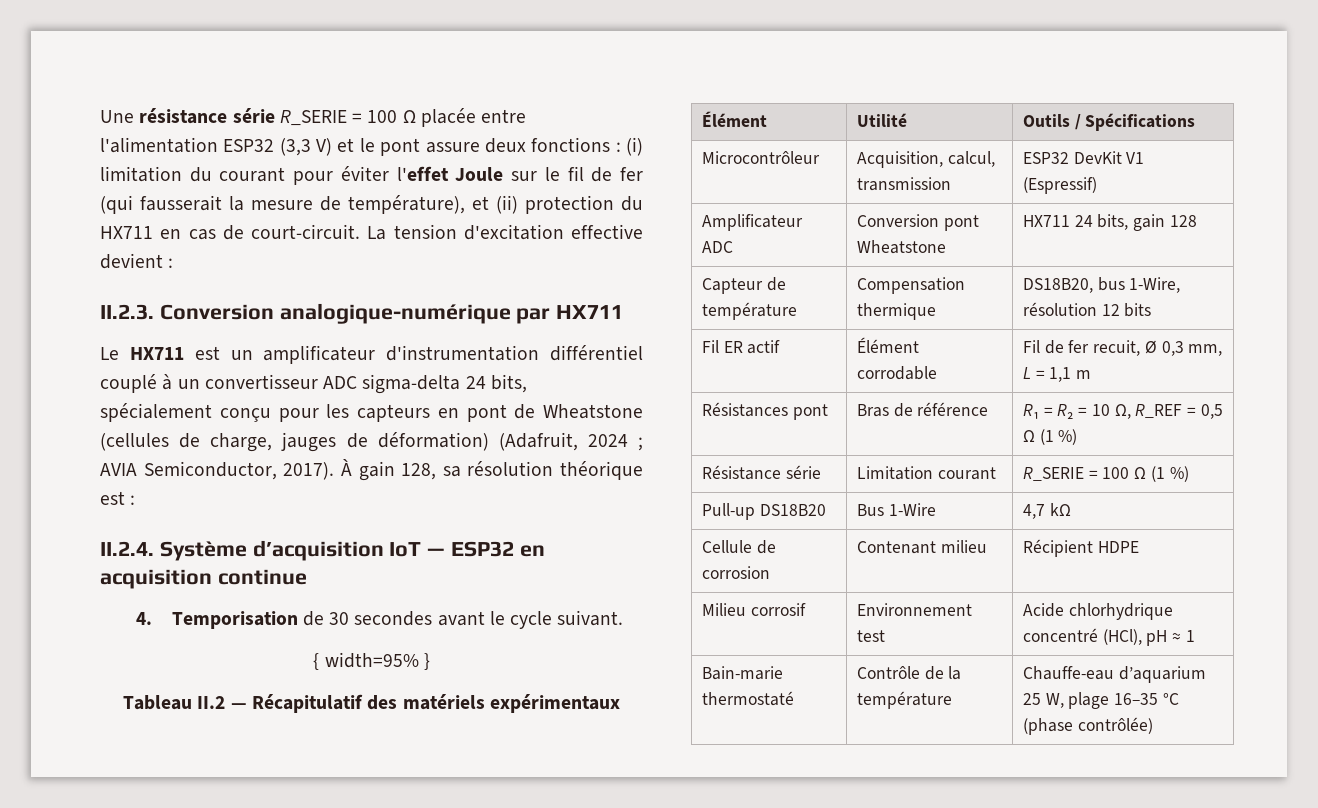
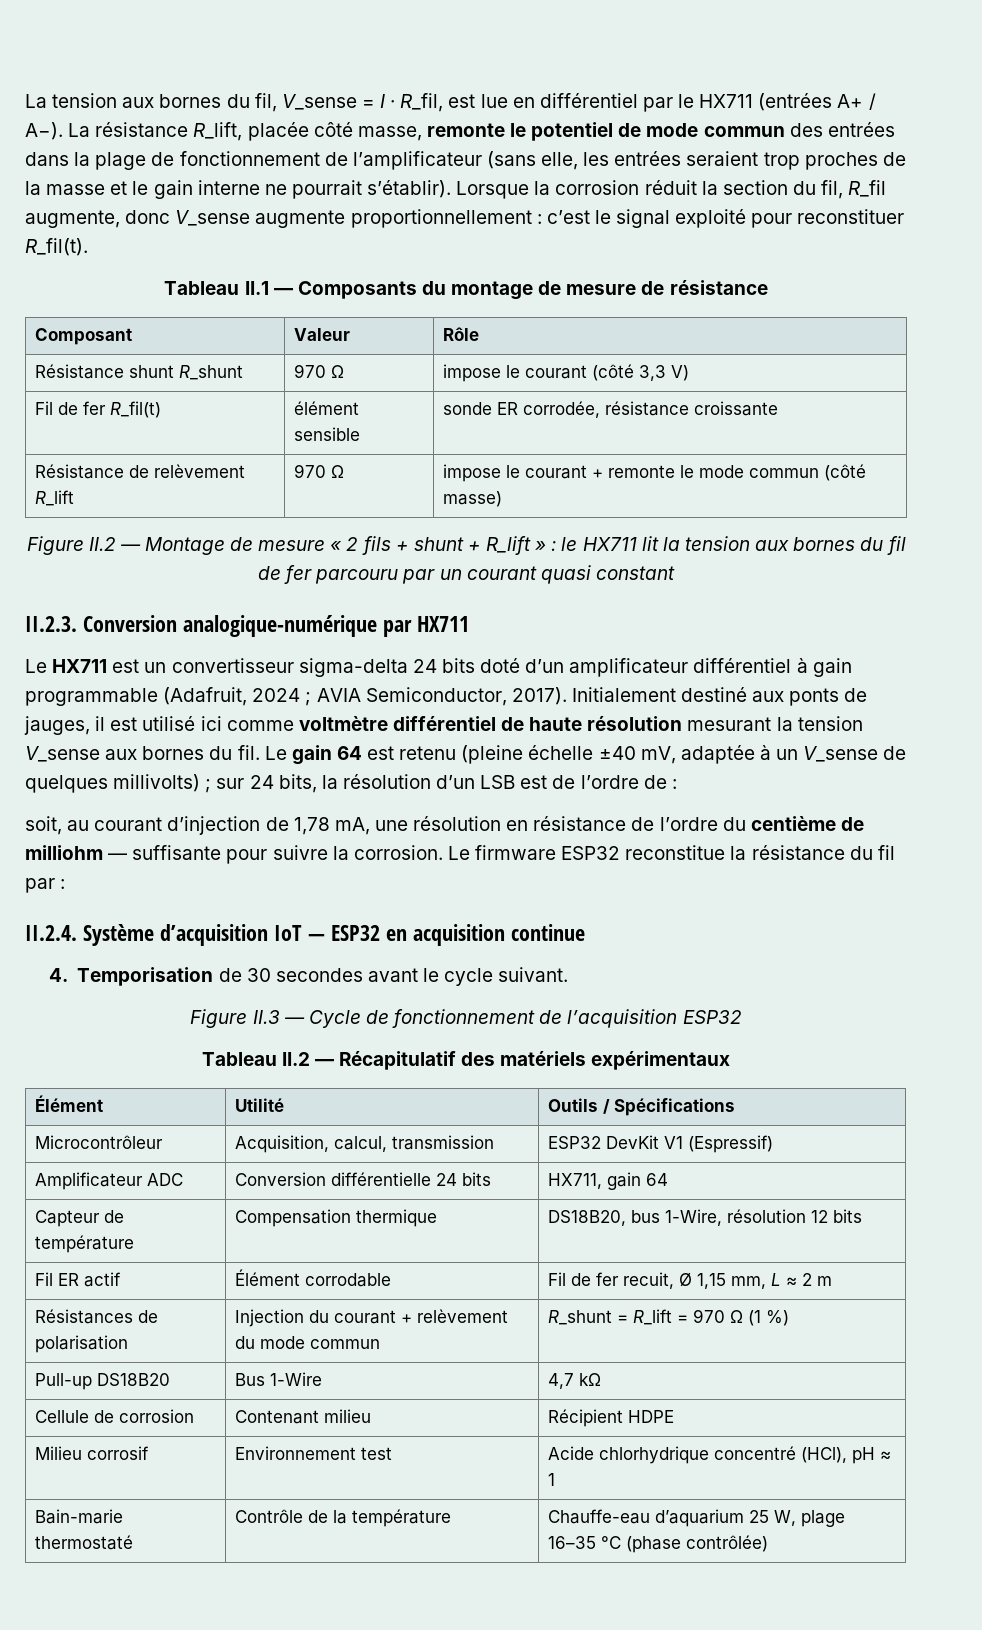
- Une résistance série R_SERIE = 100 Ω placée entre l'alimentation ESP32 (3,3 V) et le pont assure deux fonctions : (i) limitation du courant pour éviter l'effet Joule sur le fil de fer (qui fausserait la mesure de température), et (ii) protection du HX711 en cas de court-circuit. La tension d'excitation effective devient :
+ La tension aux bornes du fil, V_sense = I · R_fil, est lue en différentiel par le HX711 (entrées A+ / A−). La résistance R_lift, placée côté masse, remonte le potentiel de mode commun des entrées dans la plage de fonctionnement de l’amplificateur (sans elle, les entrées seraient trop proches de la masse et le gain interne ne pourrait s’établir). Lorsque la corrosion réduit la section du fil, R_fil augmente, donc V_sense augmente proportionnellement : c’est le signal exploité pour reconstituer R_fil(t).
+ Tableau II.1 — Composants du montage de mesure de résistance
+ Composant | Valeur | Rôle
+ Résistance shunt R_shunt | 970 Ω | impose le courant (côté 3,3 V)
+ Fil de fer R_fil(t) | élément sensible | sonde ER corrodée, résistance croissante
+ Résistance de relèvement R_lift | 970 Ω | impose le courant + remonte le mode commun (côté masse)
+ Figure II.2 — Montage de mesure « 2 fils + shunt + R_lift » : le HX711 lit la tension aux bornes du fil de fer parcouru par un courant quasi constant
- Le HX711 est un amplificateur d'instrumentation différentiel couplé à un convertisseur ADC sigma-delta 24 bits, spécialement conçu pour les capteurs en pont de Wheatstone (cellules de charge, jauges de déformation) (Adafruit, 2024 ; AVIA Semiconductor, 2017).
+ Le HX711 est un convertisseur sigma-delta 24 bits doté d’un amplificateur différentiel à gain programmable (Adafruit, 2024 ; AVIA Semiconductor, 2017).
- À gain 128, sa résolution théorique est :
+ Initialement destiné aux ponts de jauges, il est utilisé ici comme voltmètre différentiel de haute résolution mesurant la tension V_sense aux bornes du fil. Le gain 64 est retenu (pleine échelle ±40 mV, adaptée à un V_sense de quelques millivolts) ; sur 24 bits, la résolution d’un LSB est de l’ordre de :
+ soit, au courant d’injection de 1,78 mA, une résolution en résistance de l’ordre du centième de milliohm — suffisante pour suivre la corrosion. Le firmware ESP32 reconstitue la résistance du fil par :
- { width=95% }
+ Figure II.3 — Cycle de fonctionnement de l’acquisition ESP32
- Amplificateur ADC | Conversion pont Wheatstone | HX711 24 bits, gain 128
+ Amplificateur ADC | Conversion différentielle 24 bits | HX711, gain 64
- Fil ER actif | Élément corrodable | Fil de fer recuit, Ø 0,3 mm, L = 1,1 m
+ Fil ER actif | Élément corrodable | Fil de fer recuit, Ø 1,15 mm, L ≈ 2 m
- Résistances pont | Bras de référence | R₁ = R₂ = 10 Ω, R_REF = 0,5 Ω (1 %)
- Résistance série | Limitation courant | R_SERIE = 100 Ω (1 %)
+ Résistances de polarisation | Injection du courant + relèvement du mode commun | R_shunt = R_lift = 970 Ω (1 %)

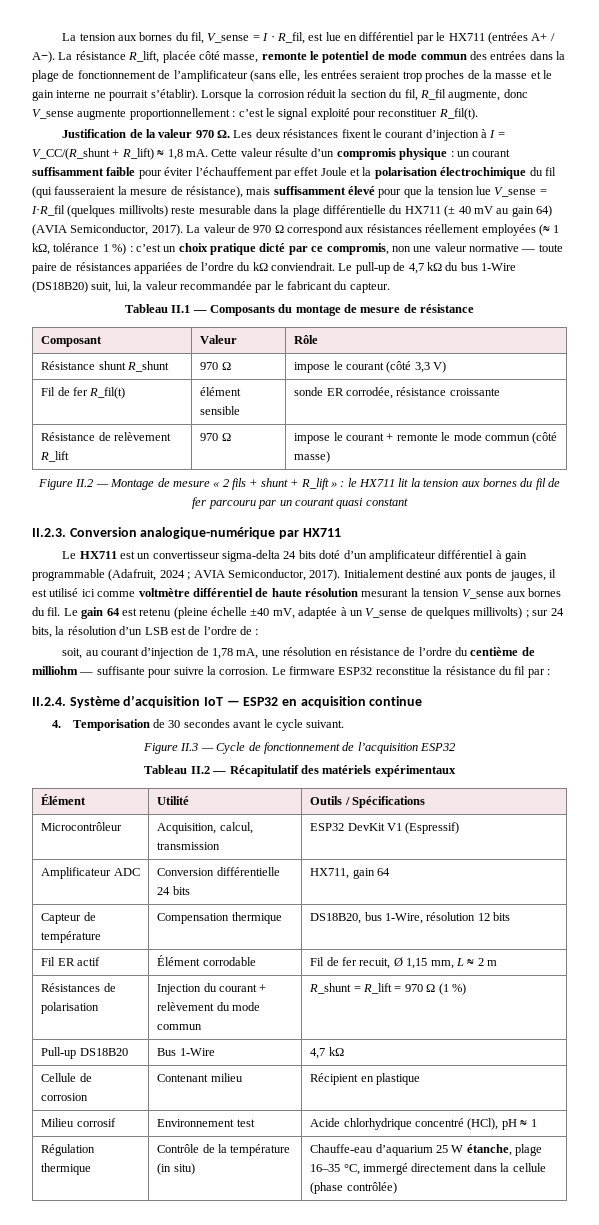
+ Justification de la valeur 970 Ω. Les deux résistances fixent le courant d’injection à I = V_CC/(R_shunt + R_lift) ≈ 1,8 mA. Cette valeur résulte d’un compromis physique : un courant suffisamment faible pour éviter l’échauffement par effet Joule et la polarisation électrochimique du fil (qui fausseraient la mesure de résistance), mais suffisamment élevé pour que la tension lue V_sense = I·R_fil (quelques millivolts) reste mesurable dans la plage différentielle du HX711 (± 40 mV au gain 64) (AVIA Semiconductor, 2017). La valeur de 970 Ω correspond aux résistances réellement employées (≈ 1 kΩ, tolérance 1 %) : c’est un choix pratique dicté par ce compromis, non une valeur normative — toute paire de résistances appariées de l’ordre du kΩ conviendrait. Le pull-up de 4,7 kΩ du bus 1-Wire (DS18B20) suit, lui, la valeur recommandée par le fabricant du capteur.
- Cellule de corrosion | Contenant milieu | Récipient HDPE
+ Cellule de corrosion | Contenant milieu | Récipient en plastique
- Bain-marie thermostaté | Contrôle de la température | Chauffe-eau d’aquarium 25 W, plage 16–35 °C (phase contrôlée)
+ Régulation thermique | Contrôle de la température (in situ) | Chauffe-eau d’aquarium 25 W étanche, plage 16–35 °C, immergé directement dans la cellule (phase contrôlée)

